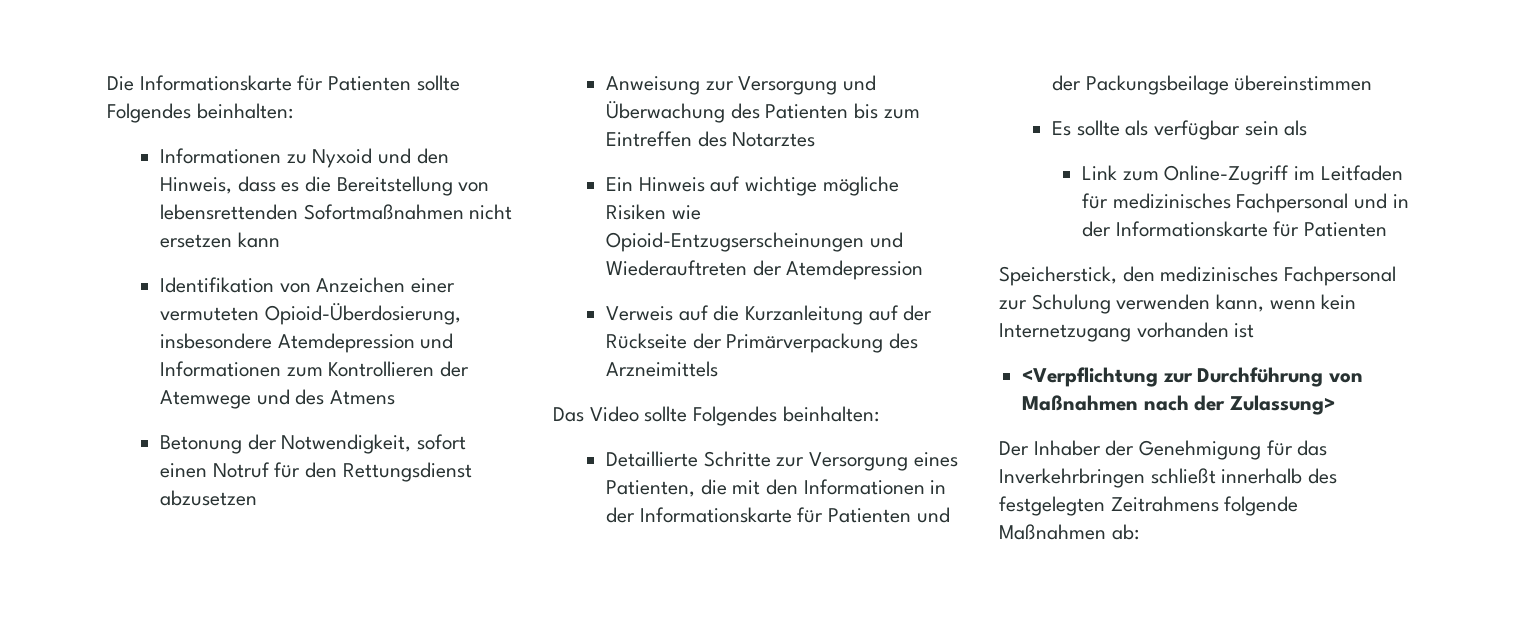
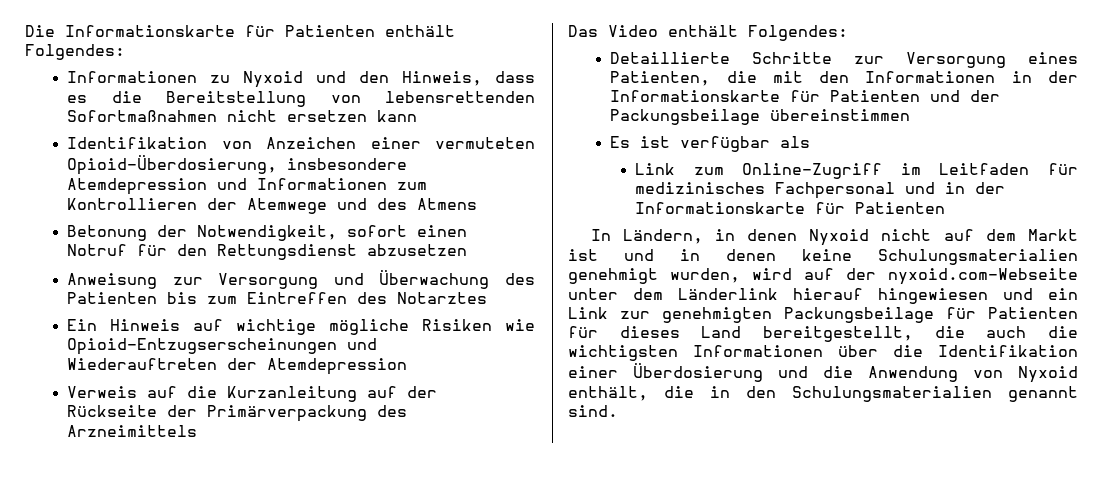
- Die Informationskarte für Patienten sollte Folgendes beinhalten:
+ Die Informationskarte für Patienten enthält Folgendes:
- Das Video sollte Folgendes beinhalten:
+ Das Video enthält Folgendes:
- Es sollte als verfügbar sein als
+ Es ist verfügbar als
- Speicherstick, den medizinisches Fachpersonal zur Schulung verwenden kann, wenn kein Internetzugang vorhanden ist
- <Verpflichtung zur Durchführung von Maßnahmen nach der Zulassung>
- Der Inhaber der Genehmigung für das Inverkehrbringen schließt innerhalb des festgelegten Zeitrahmens folgende Maßnahmen ab:
+ In Ländern, in denen Nyxoid nicht auf dem Markt ist und in denen keine Schulungsmaterialien genehmigt wurden, wird auf der nyxoid.com-Webseite unter dem Länderlink hierauf hingewiesen und ein Link zur genehmigten Packungsbeilage für Patienten für dieses Land bereitgestellt, die auch die wichtigsten Informationen über die Identifikation einer Überdosierung und die Anwendung von Nyxoid enthält, die in den Schulungsmaterialien genannt sind.

